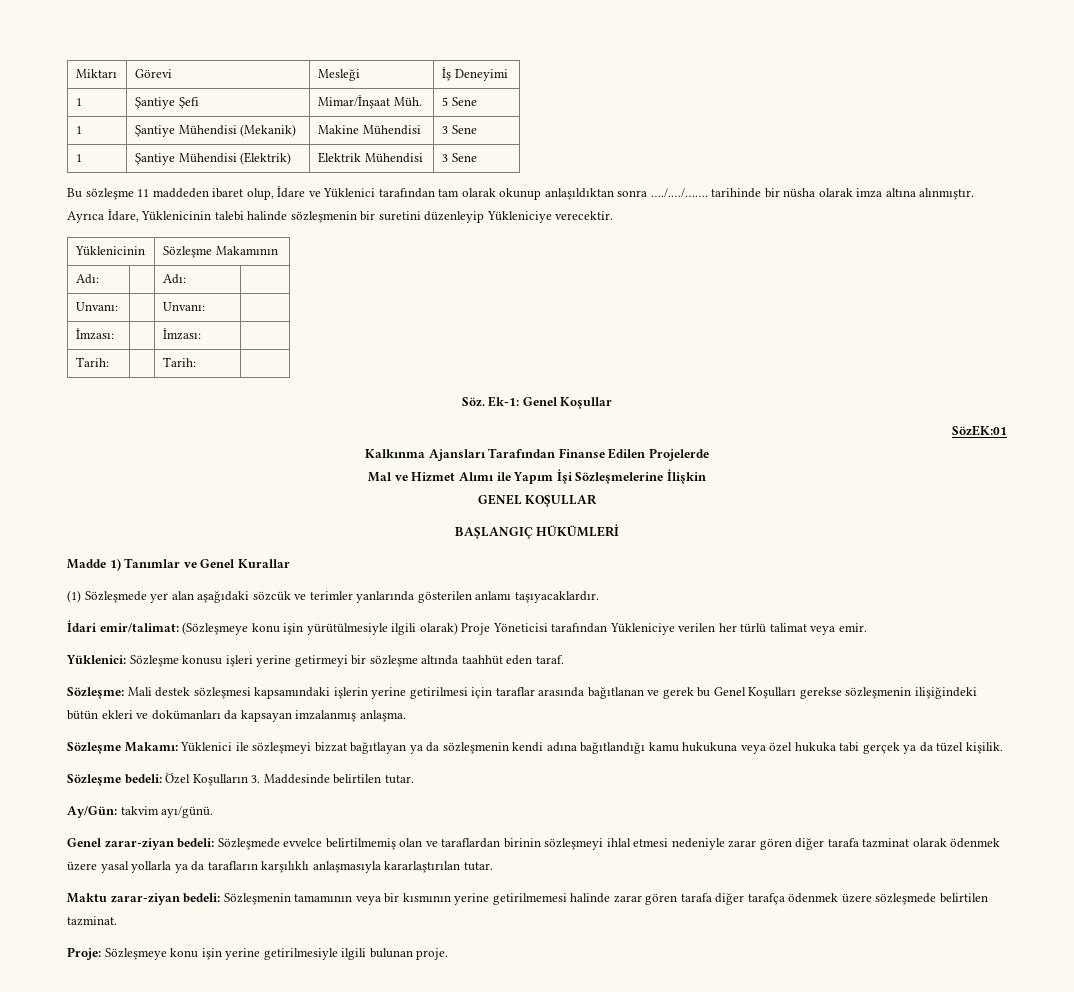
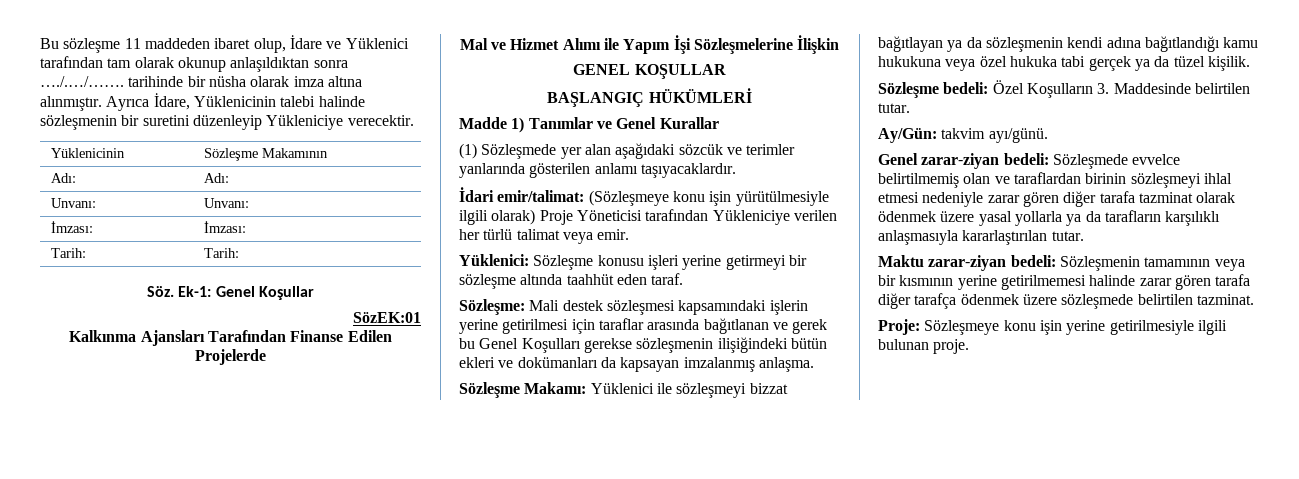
- Miktarı | Görevi | Mesleği | İş Deneyimi
- 1 | Şantiye Şefi | Mimar/İnşaat Müh. | 5 Sene
- 1 | Şantiye Mühendisi (Mekanik) | Makine Mühendisi | 3 Sene
- 1 | Şantiye Mühendisi (Elektrik) | Elektrik Mühendisi | 3 Sene

